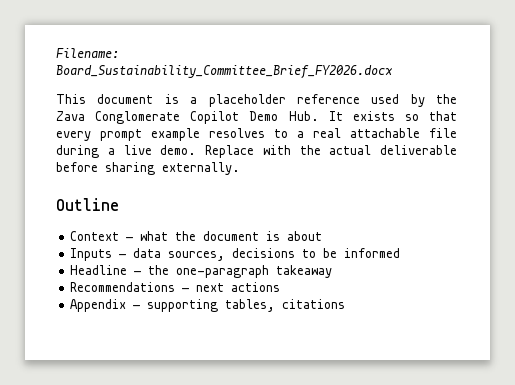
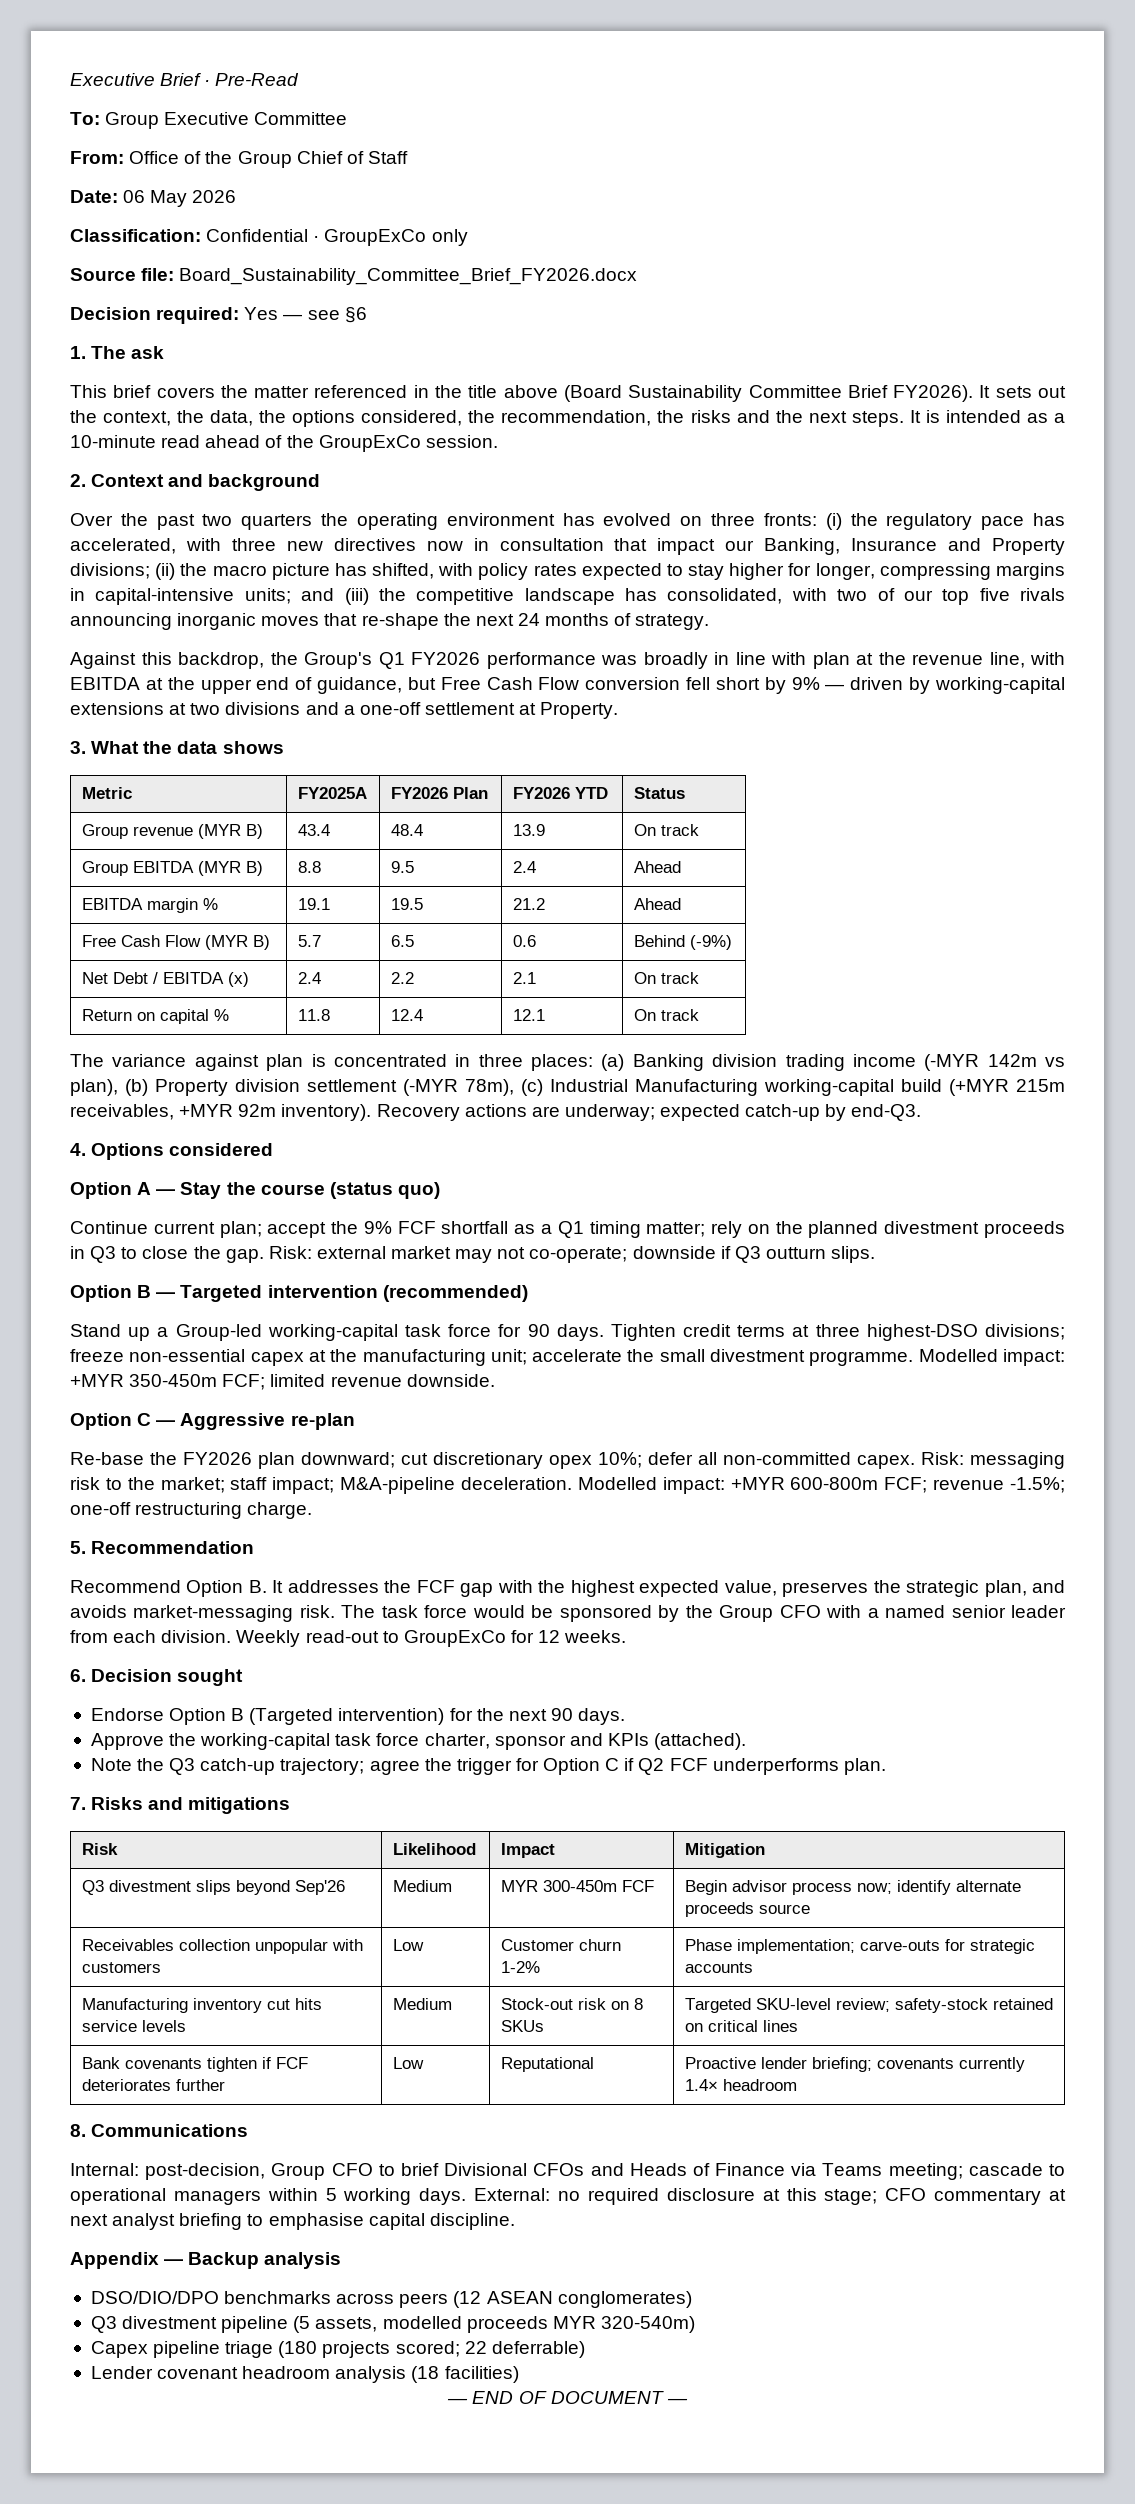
- Filename: Board_Sustainability_Committee_Brief_FY2026.docx
- This document is a placeholder reference used by the Zava Conglomerate Copilot Demo Hub. It exists so that every prompt example resolves to a real attachable file during a live demo. Replace with the actual deliverable before sharing externally.
- Outline
- Context — what the document is about
- Inputs — data sources, decisions to be informed
- Headline — the one-paragraph takeaway
- Recommendations — next actions
- Appendix — supporting tables, citations
+ Executive Brief · Pre-Read
+ To: Group Executive Committee
+ From: Office of the Group Chief of Staff
+ Date: 06 May 2026
+ Classification: Confidential · GroupExCo only
+ Source file: Board_Sustainability_Committee_Brief_FY2026.docx
+ Decision required: Yes — see §6
+ 1. The ask
+ This brief covers the matter referenced in the title above (Board Sustainability Committee Brief FY2026). It sets out the context, the data, the options considered, the recommendation, the risks and the next steps. It is intended as a 10-minute read ahead of the GroupExCo session.
+ 2. Context and background
+ Over the past two quarters the operating environment has evolved on three fronts: (i) the regulatory pace has accelerated, with three new directives now in consultation that impact our Banking, Insurance and Property divisions; (ii) the macro picture has shifted, with policy rates expected to stay higher for longer, compressing margins in capital-intensive units; and (iii) the competitive landscape has consolidated, with two of our top five rivals announcing inorganic moves that re-shape the next 24 months of strategy.
+ Against this backdrop, the Group's Q1 FY2026 performance was broadly in line with plan at the revenue line, with EBITDA at the upper end of guidance, but Free Cash Flow conversion fell short by 9% — driven by working-capital extensions at two divisions and a one-off settlement at Property.
+ 3. What the data shows
+ Metric | FY2025A | FY2026 Plan | FY2026 YTD | Status
+ Group revenue (MYR B) | 43.4 | 48.4 | 13.9 | On track
+ Group EBITDA (MYR B) | 8.8 | 9.5 | 2.4 | Ahead
+ EBITDA margin % | 19.1 | 19.5 | 21.2 | Ahead
+ Free Cash Flow (MYR B) | 5.7 | 6.5 | 0.6 | Behind (-9%)
+ Net Debt / EBITDA (x) | 2.4 | 2.2 | 2.1 | On track
+ Return on capital % | 11.8 | 12.4 | 12.1 | On track
+ The variance against plan is concentrated in three places: (a) Banking division trading income (-MYR 142m vs plan), (b) Property division settlement (-MYR 78m), (c) Industrial Manufacturing working-capital build (+MYR 215m receivables, +MYR 92m inventory). Recovery actions are underway; expected catch-up by end-Q3.
+ 4. Options considered
+ Option A — Stay the course (status quo)
+ Continue current plan; accept the 9% FCF shortfall as a Q1 timing matter; rely on the planned divestment proceeds in Q3 to close the gap. Risk: external market may not co-operate; downside if Q3 outturn slips.
+ Option B — Targeted intervention (recommended)
+ Stand up a Group-led working-capital task force for 90 days. Tighten credit terms at three highest-DSO divisions; freeze non-essential capex at the manufacturing unit; accelerate the small divestment programme. Modelled impact: +MYR 350-450m FCF; limited revenue downside.
+ Option C — Aggressive re-plan
+ Re-base the FY2026 plan downward; cut discretionary opex 10%; defer all non-committed capex. Risk: messaging risk to the market; staff impact; M&A-pipeline deceleration. Modelled impact: +MYR 600-800m FCF; revenue -1.5%; one-off restructuring charge.
+ 5. Recommendation
+ Recommend Option B. It addresses the FCF gap with the highest expected value, preserves the strategic plan, and avoids market-messaging risk. The task force would be sponsored by the Group CFO with a named senior leader from each division. Weekly read-out to GroupExCo for 12 weeks.
+ 6. Decision sought
+ Endorse Option B (Targeted intervention) for the next 90 days.
+ Approve the working-capital task force charter, sponsor and KPIs (attached).
+ Note the Q3 catch-up trajectory; agree the trigger for Option C if Q2 FCF underperforms plan.
+ 7. Risks and mitigations
+ Risk | Likelihood | Impact | Mitigation
+ Q3 divestment slips beyond Sep'26 | Medium | MYR 300-450m FCF | Begin advisor process now; identify alternate proceeds source
+ Receivables collection unpopular with customers | Low | Customer churn 1-2% | Phase implementation; carve-outs for strategic accounts
+ Manufacturing inventory cut hits service levels | Medium | Stock-out risk on 8 SKUs | Targeted SKU-level review; safety-stock retained on critical lines
+ Bank covenants tighten if FCF deteriorates further | Low | Reputational | Proactive lender briefing; covenants currently 1.4× headroom
+ 8. Communications
+ Internal: post-decision, Group CFO to brief Divisional CFOs and Heads of Finance via Teams meeting; cascade to operational managers within 5 working days. External: no required disclosure at this stage; CFO commentary at next analyst briefing to emphasise capital discipline.
+ Appendix — Backup analysis
+ DSO/DIO/DPO benchmarks across peers (12 ASEAN conglomerates)
+ Q3 divestment pipeline (5 assets, modelled proceeds MYR 320-540m)
+ Capex pipeline triage (180 projects scored; 22 deferrable)
+ Lender covenant headroom analysis (18 facilities)
+ — END OF DOCUMENT —

